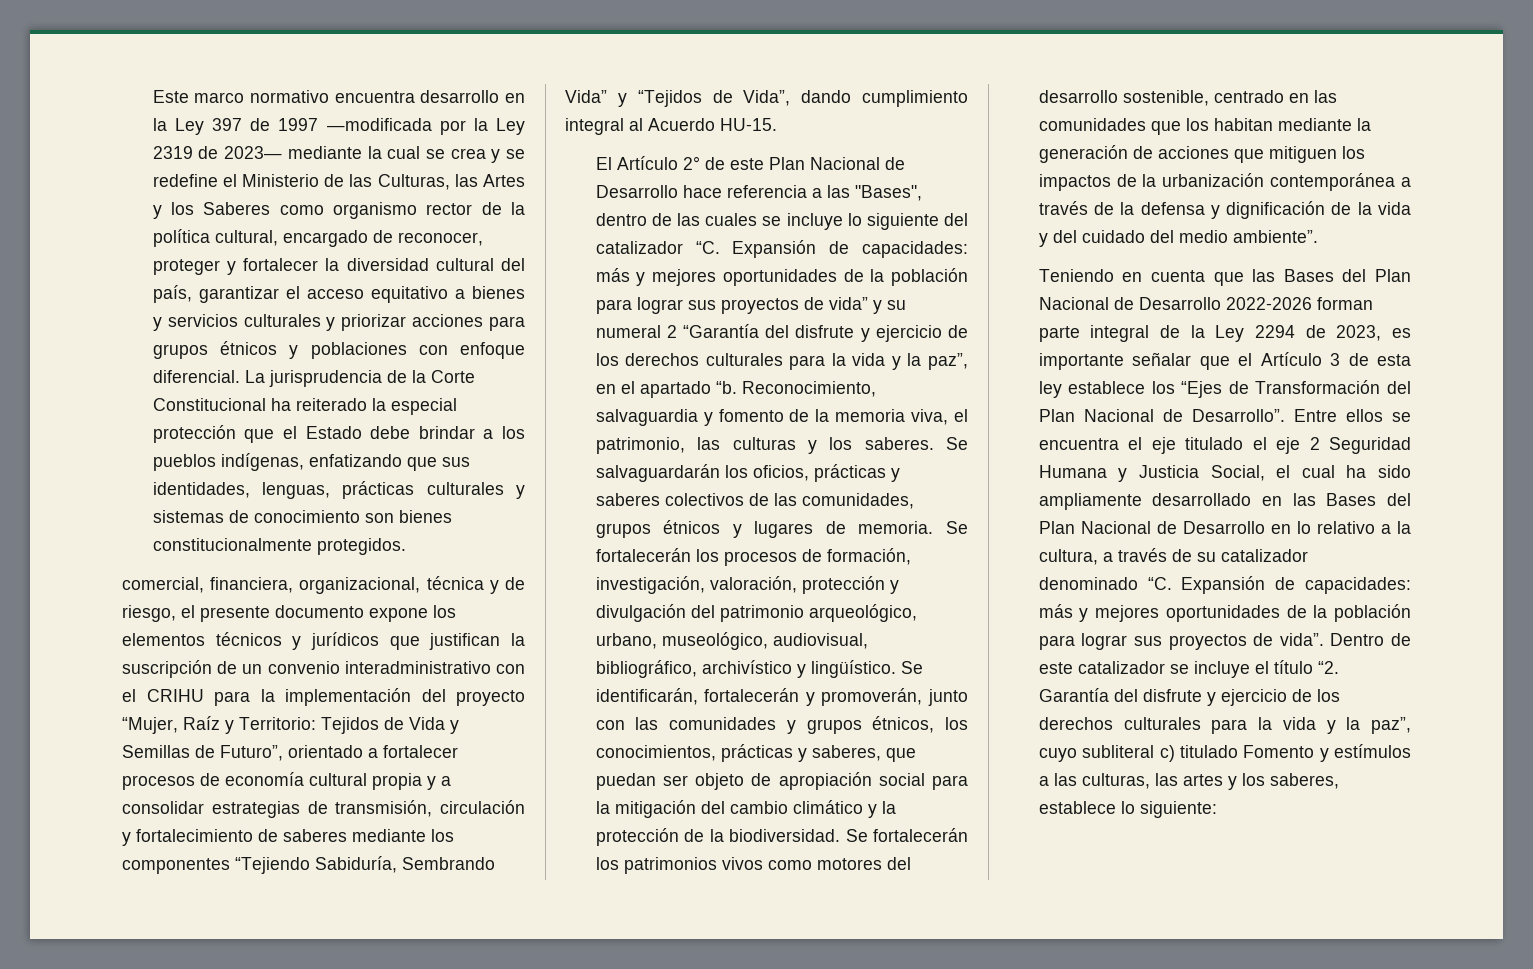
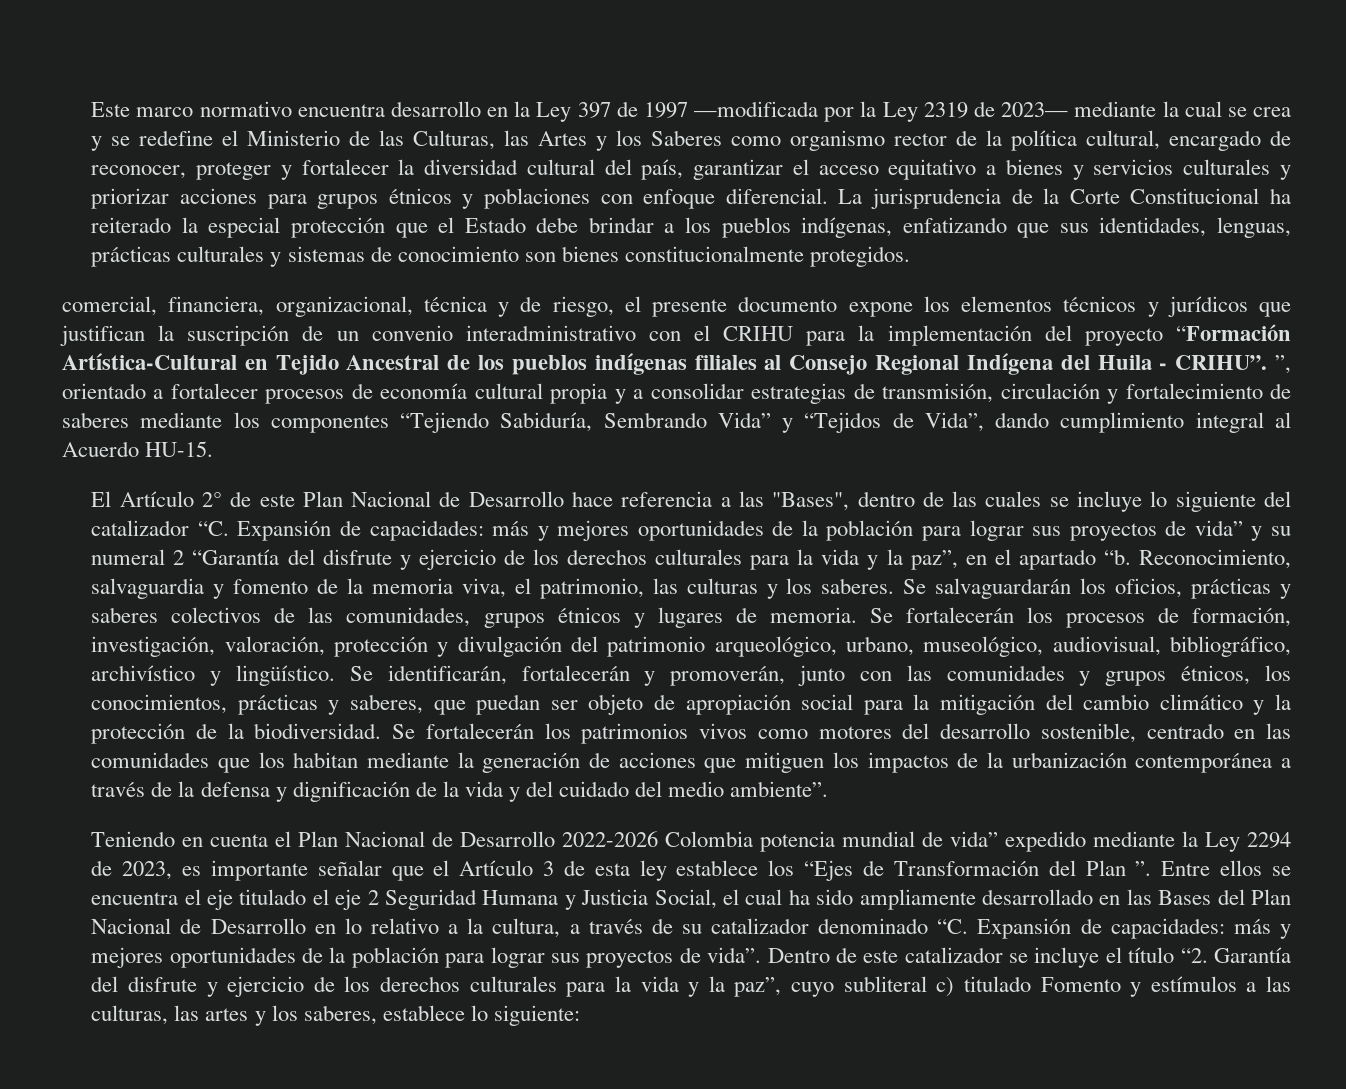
- comercial, financiera, organizacional, técnica y de riesgo, el presente documento expone los elementos técnicos y jurídicos que justifican la suscripción de un convenio interadministrativo con el CRIHU para la implementación del proyecto “Mujer, Raíz y Territorio: Tejidos de Vida y Semillas de Futuro”, orientado a fortalecer procesos de economía cultural propia y a consolidar estrategias de transmisión, circulación y fortalecimiento de saberes mediante los componentes “Tejiendo Sabiduría, Sembrando Vida” y “Tejidos de Vida”, dando cumplimiento integral al Acuerdo HU-15.
+ comercial, financiera, organizacional, técnica y de riesgo, el presente documento expone los elementos técnicos y jurídicos que justifican la suscripción de un convenio interadministrativo con el CRIHU para la implementación del proyecto “Formación Artística-Cultural en Tejido Ancestral de los pueblos indígenas filiales al Consejo Regional Indígena del Huila - CRIHU”. ”, orientado a fortalecer procesos de economía cultural propia y a consolidar estrategias de transmisión, circulación y fortalecimiento de saberes mediante los componentes “Tejiendo Sabiduría, Sembrando Vida” y “Tejidos de Vida”, dando cumplimiento integral al Acuerdo HU-15.
- Teniendo en cuenta que las Bases del Plan Nacional de Desarrollo 2022-2026 forman parte integral de la Ley 2294 de 2023, es importante señalar que el Artículo 3 de esta ley establece los “Ejes de Transformación del Plan Nacional de Desarrollo”.
+ Teniendo en cuenta el Plan Nacional de Desarrollo 2022-2026 Colombia potencia mundial de vida” expedido mediante la Ley 2294 de 2023, es importante señalar que el Artículo 3 de esta ley establece los “Ejes de Transformación del Plan ”.

